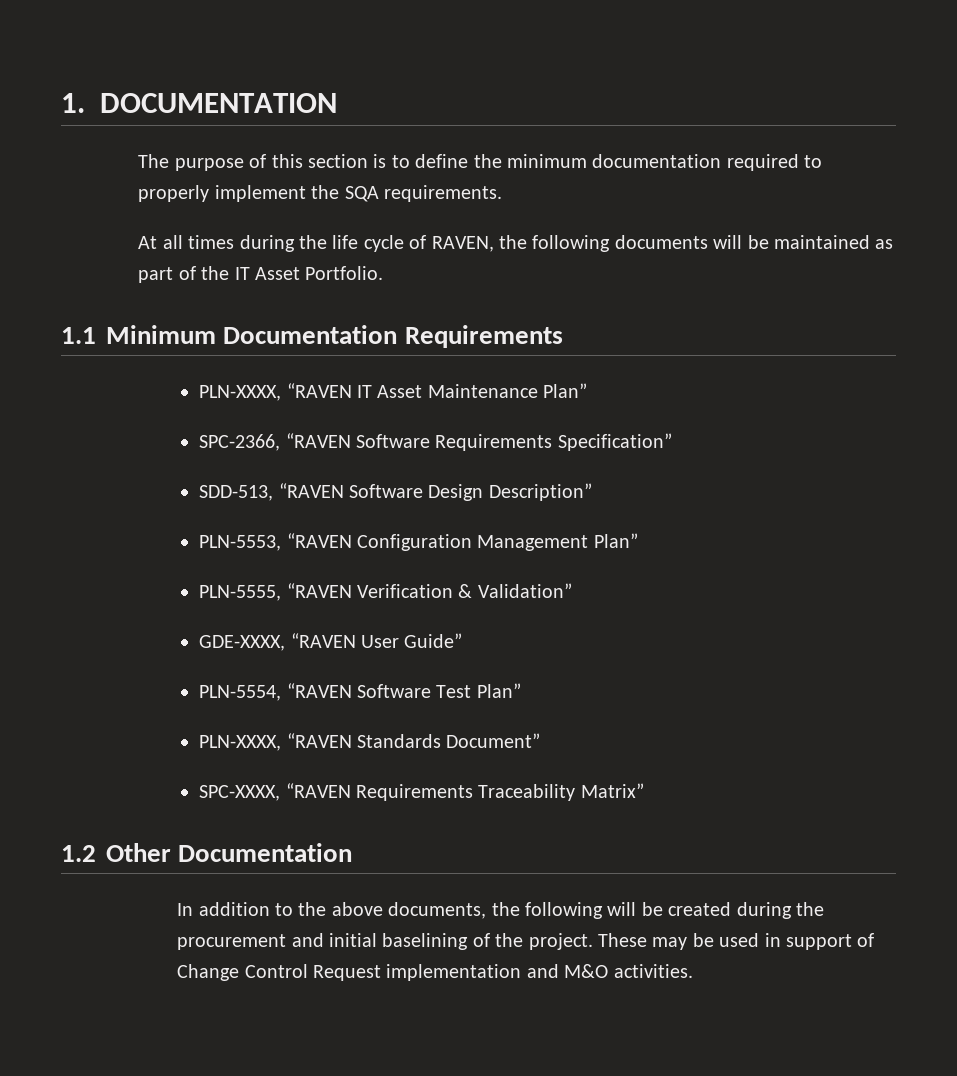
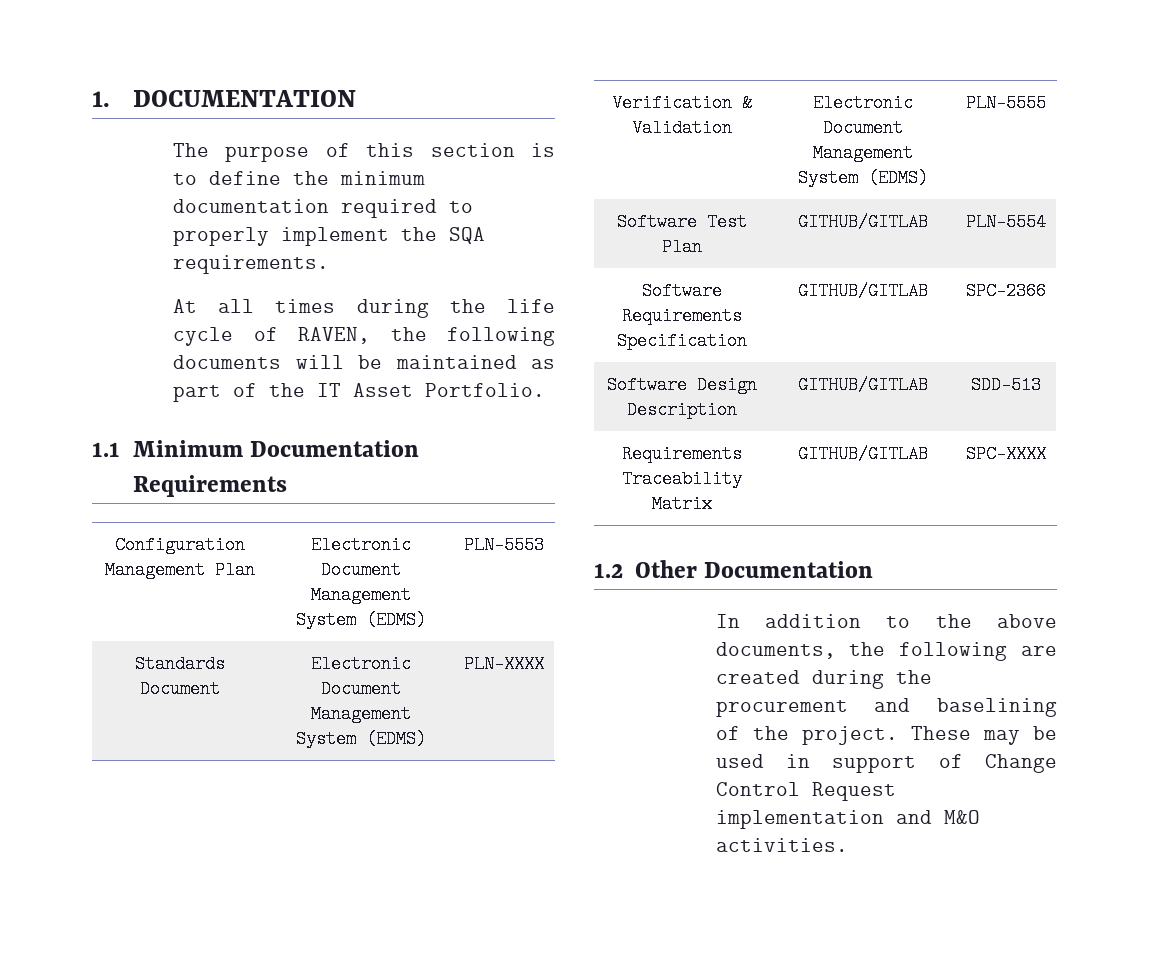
- PLN-XXXX, “RAVEN IT Asset Maintenance Plan”
- SPC-2366, “RAVEN Software Requirements Specification”
- SDD-513, “RAVEN Software Design Description”
- PLN-5553, “RAVEN Configuration Management Plan”
- PLN-5555, “RAVEN Verification & Validation”
- GDE-XXXX, “RAVEN User Guide”
- PLN-5554, “RAVEN Software Test Plan”
- PLN-XXXX, “RAVEN Standards Document”
- SPC-XXXX, “RAVEN Requirements Traceability Matrix”
+ Configuration Management Plan | Electronic Document Management System (EDMS) | PLN-5553
+ Standards Document | Electronic Document Management System (EDMS) | PLN-XXXX
+ Verification & Validation | Electronic Document Management System (EDMS) | PLN-5555
+ Software Test Plan | GITHUB/GITLAB | PLN-5554
+ Software Requirements Specification | GITHUB/GITLAB | SPC-2366
+ Software Design Description | GITHUB/GITLAB | SDD-513
+ Requirements Traceability Matrix | GITHUB/GITLAB | SPC-XXXX
- In addition to the above documents, the following will be created during the procurement and initial baselining of the project.
+ In addition to the above documents, the following are created during the procurement and baselining of the project.

